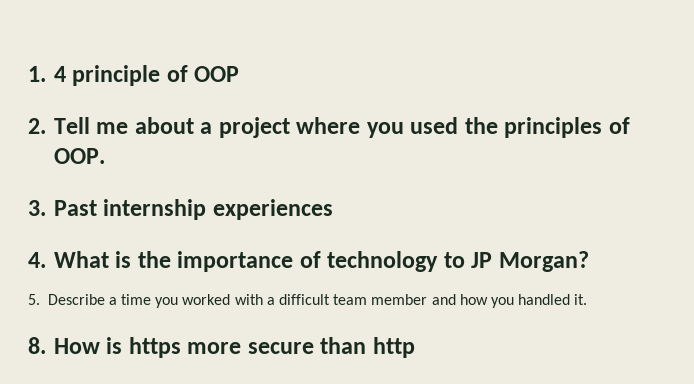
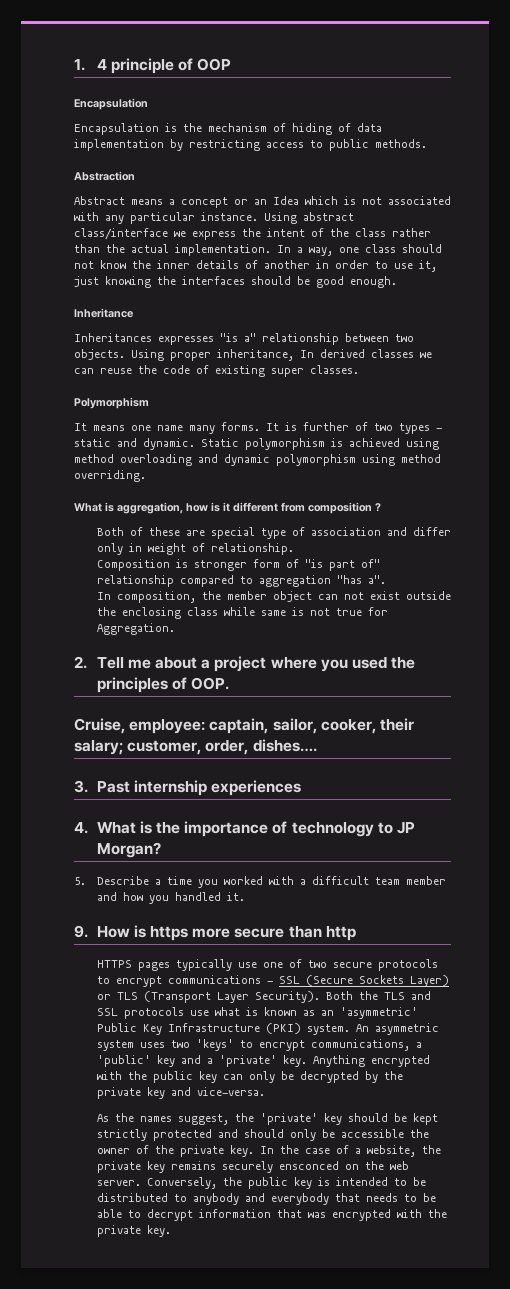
  1. 4 principle of OOP
+ Encapsulation
+ Encapsulation is the mechanism of hiding of data implementation by restricting access to public methods.
+ Abstraction
+ Abstract means a concept or an Idea which is not associated with any particular instance. Using abstract class/interface we express the intent of the class rather than the actual implementation. In a way, one class should not know the inner details of another in order to use it, just knowing the interfaces should be good enough.
+ Inheritance
+ Inheritances expresses "is a" relationship between two objects. Using proper inheritance, In derived classes we can reuse the code of existing super classes.
+ Polymorphism
+ It means one name many forms. It is further of two types - static and dynamic. Static polymorphism is achieved using method overloading and dynamic polymorphism using method overriding.
+ What is aggregation, how is it different from composition ?
+ Both of these are special type of association and differ only in weight of relationship.
+ Composition is stronger form of "is part of" relationship compared to aggregation "has a".
+ In composition, the member object can not exist outside the enclosing class while same is not true for Aggregation.
+ Cruise, employee: captain, sailor, cooker, their salary; customer, order, dishes….
- 8. How is https more secure than http
+ 9. How is https more secure than http
+ HTTPS pages typically use one of two secure protocols to encrypt communications - SSL (Secure Sockets Layer) or TLS (Transport Layer Security). Both the TLS and SSL protocols use what is known as an 'asymmetric' Public Key Infrastructure (PKI) system. An asymmetric system uses two 'keys' to encrypt communications, a 'public' key and a 'private' key. Anything encrypted with the public key can only be decrypted by the private key and vice-versa.
+ As the names suggest, the 'private' key should be kept strictly protected and should only be accessible the owner of the private key. In the case of a website, the private key remains securely ensconced on the web server. Conversely, the public key is intended to be distributed to anybody and everybody that needs to be able to decrypt information that was encrypted with the private key.

